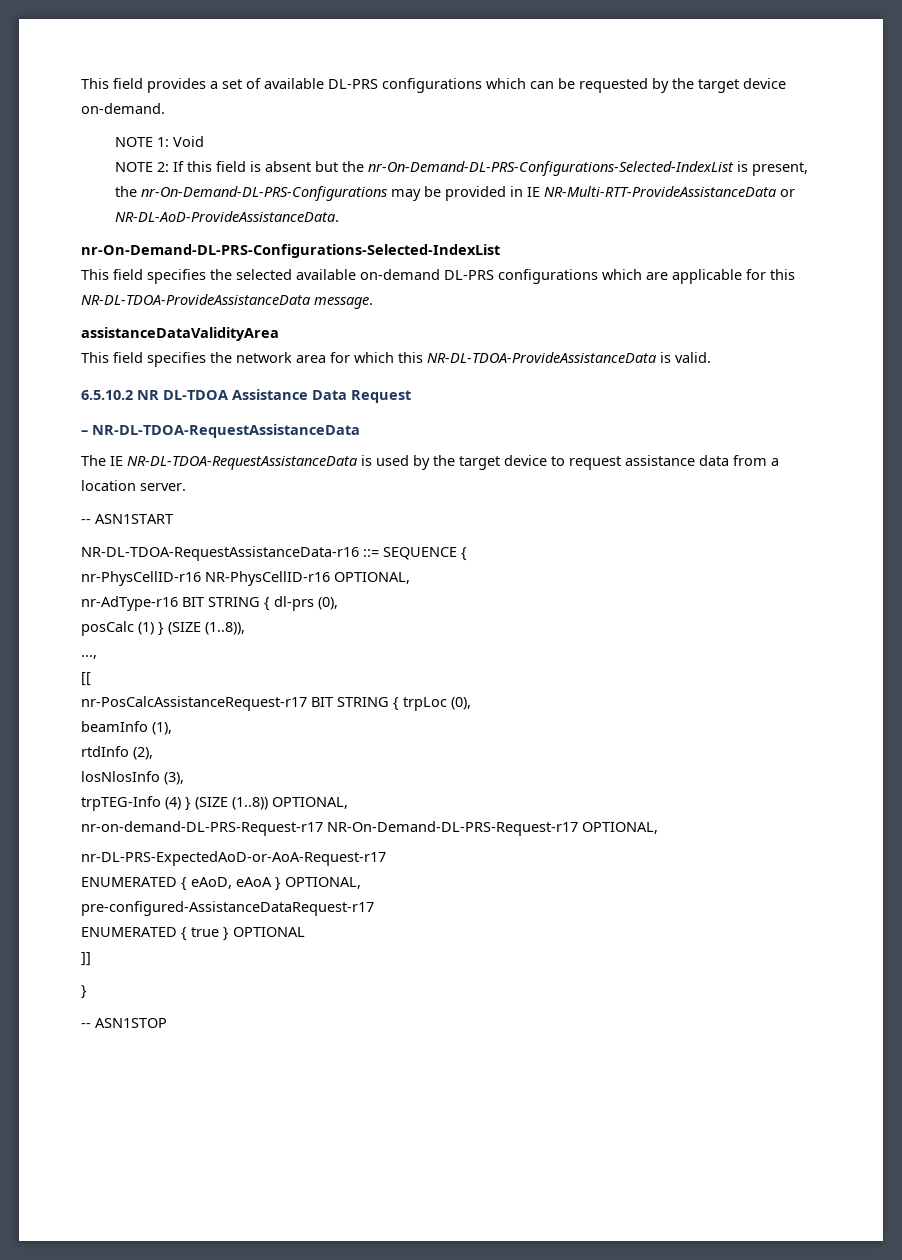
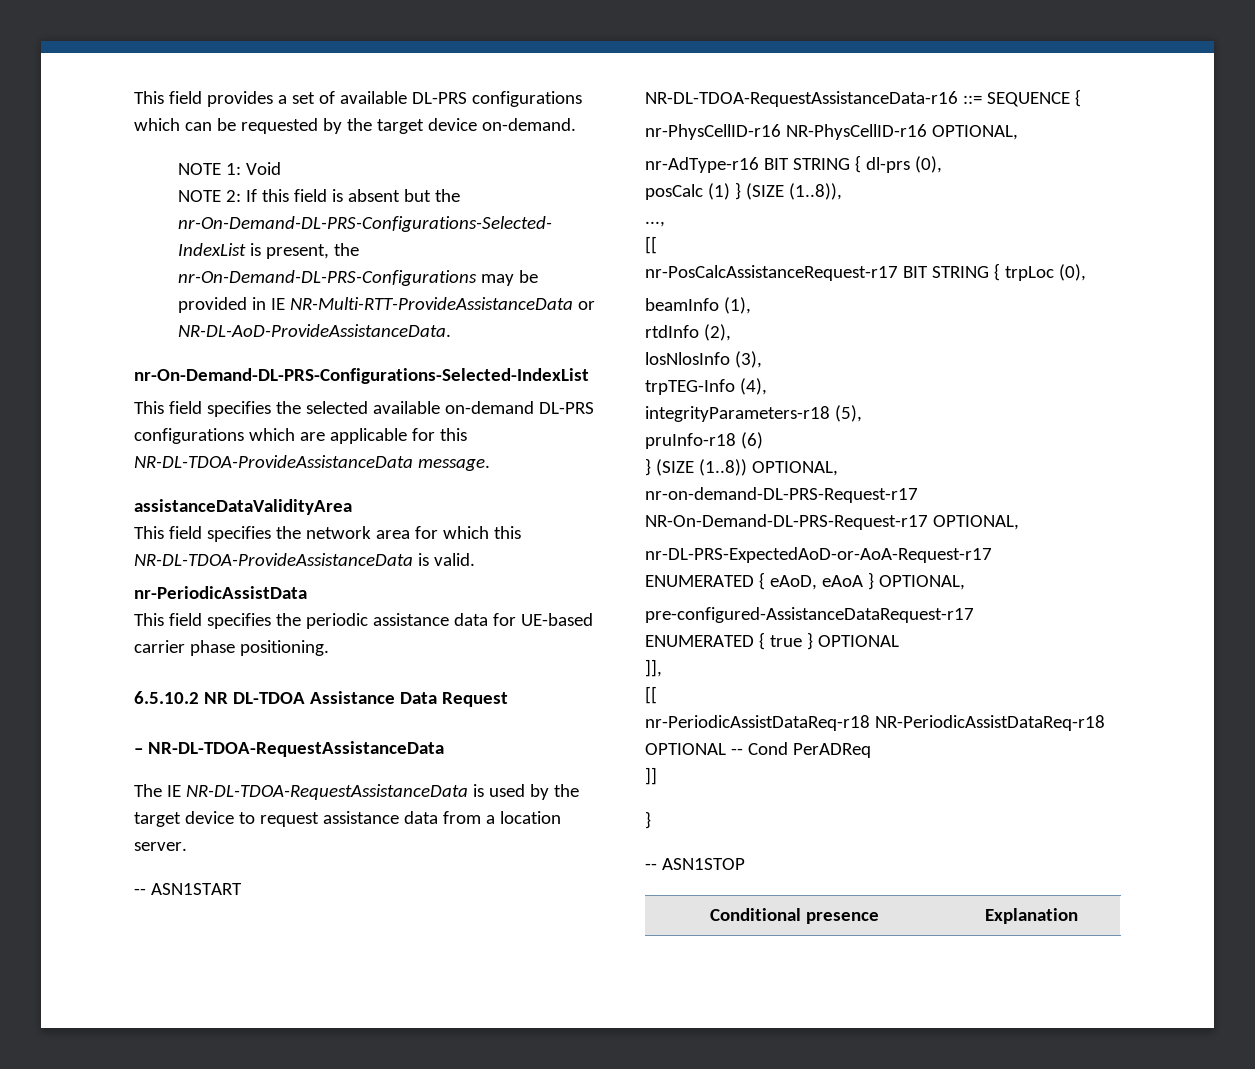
+ nr-PeriodicAssistData
+ This field specifies the periodic assistance data for UE-based carrier phase positioning.
- trpTEG-Info (4) } (SIZE (1..8)) OPTIONAL,
+ trpTEG-Info (4),
+ integrityParameters-r18 (5),
+ pruInfo-r18 (6)
+ } (SIZE (1..8)) OPTIONAL,
+ ]],
+ [[
+ nr-PeriodicAssistDataReq-r18 NR-PeriodicAssistDataReq-r18 OPTIONAL -- Cond PerADReq
+ Conditional presence | Explanation

